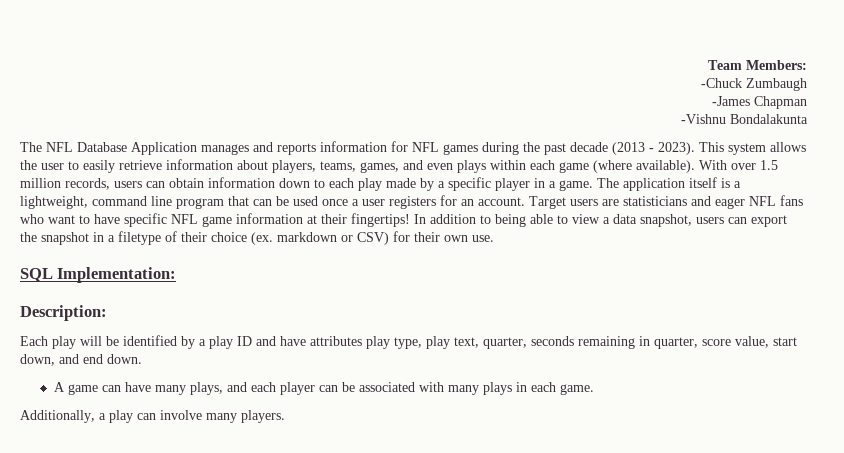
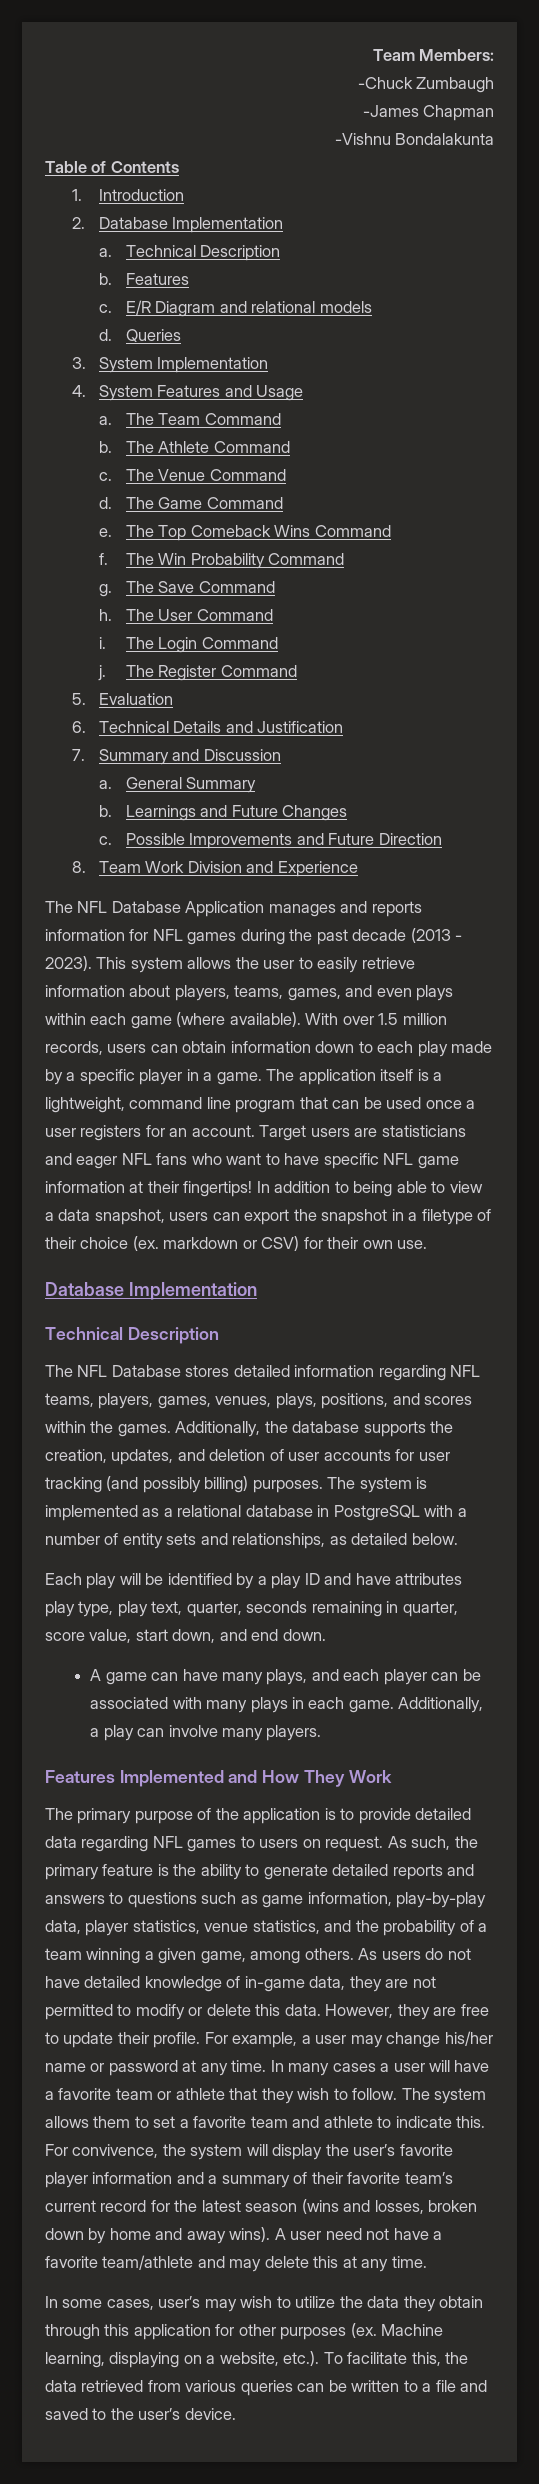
+ Table of Contents
+ 1. Introduction
+ 2. Database Implementation
+ a. Technical Description
+ b. Features
+ c. E/R Diagram and relational models
+ d. Queries
+ 3. System Implementation
+ 4. System Features and Usage
+ a. The Team Command
+ b. The Athlete Command
+ c. The Venue Command
+ d. The Game Command
+ e. The Top Comeback Wins Command
+ f. The Win Probability Command
+ g. The Save Command
+ h. The User Command
+ i. The Login Command
+ j. The Register Command
+ 5. Evaluation
+ 6. Technical Details and Justification
+ 7. Summary and Discussion
+ a. General Summary
+ b. Learnings and Future Changes
+ c. Possible Improvements and Future Direction
+ 8. Team Work Division and Experience
  In addition to being able to view a data snapshot, users can export the snapshot in a filetype of their choice (ex. markdown or CSV) for their own use.
- SQL Implementation:
- Description:
+ Database Implementation
+ Technical Description
+ The NFL Database stores detailed information regarding NFL teams, players, games, venues, plays, positions, and scores within the games. Additionally, the database supports the creation, updates, and deletion of user accounts for user tracking (and possibly billing) purposes. The system is implemented as a relational database in PostgreSQL with a number of entity sets and relationships, as detailed below.
- A game can have many plays, and each player can be associated with many plays in each game.
- Additionally, a play can involve many players.
+ A game can have many plays, and each player can be associated with many plays in each game. Additionally, a play can involve many players.
+ Features Implemented and How They Work
+ The primary purpose of the application is to provide detailed data regarding NFL games to users on request. As such, the primary feature is the ability to generate detailed reports and answers to questions such as game information, play-by-play data, player statistics, venue statistics, and the probability of a team winning a given game, among others. As users do not have detailed knowledge of in-game data, they are not permitted to modify or delete this data. However, they are free to update their profile. For example, a user may change his/her name or password at any time. In many cases a user will have a favorite team or athlete that they wish to follow. The system allows them to set a favorite team and athlete to indicate this. For convivence, the system will display the user’s favorite player information and a summary of their favorite team’s current record for the latest season (wins and losses, broken down by home and away wins). A user need not have a favorite team/athlete and may delete this at any time.
+ In some cases, user’s may wish to utilize the data they obtain through this application for other purposes (ex. Machine learning, displaying on a website, etc.). To facilitate this, the data retrieved from various queries can be written to a file and saved to the user’s device.

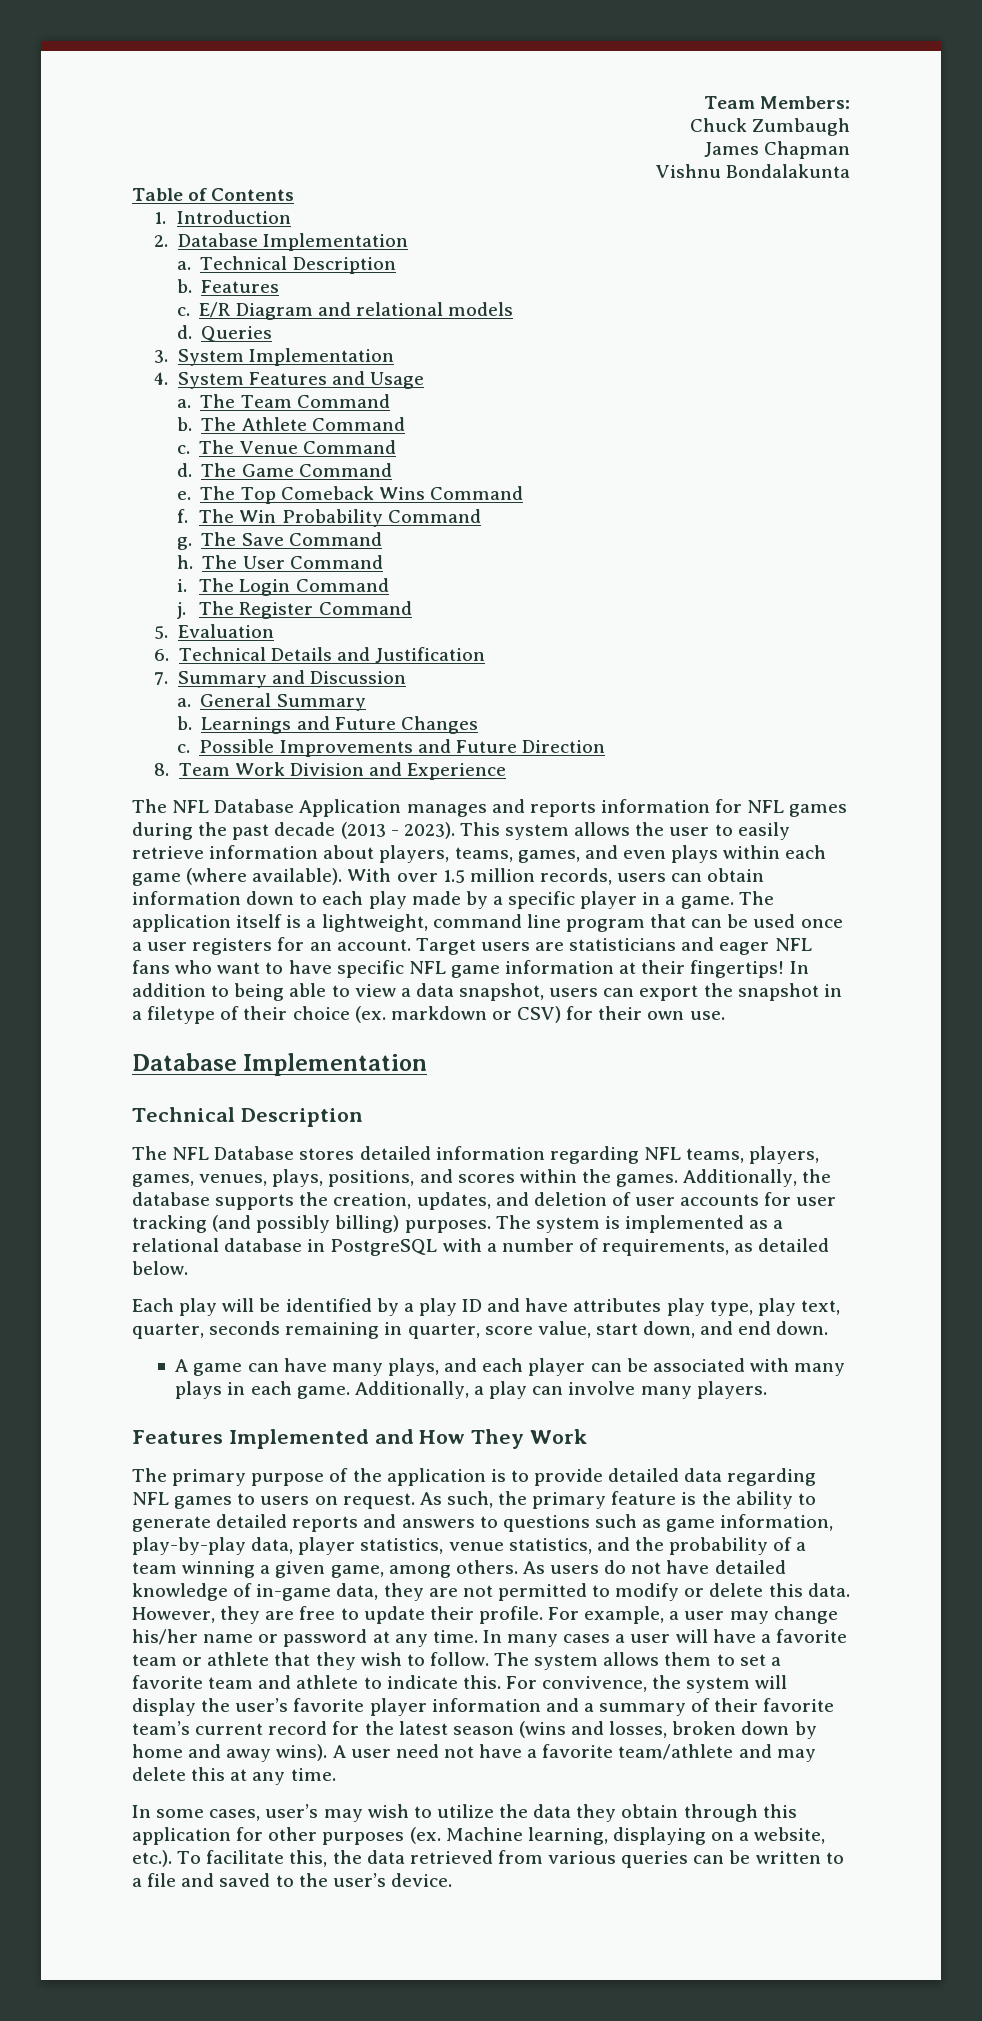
- -Chuck Zumbaugh
+ Chuck Zumbaugh
- -James Chapman
+ James Chapman
- -Vishnu Bondalakunta
+ Vishnu Bondalakunta
- The system is implemented as a relational database in PostgreSQL with a number of entity sets and relationships, as detailed below.
+ The system is implemented as a relational database in PostgreSQL with a number of requirements, as detailed below.

